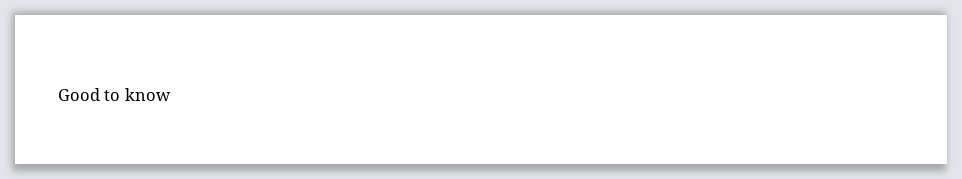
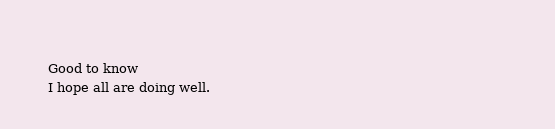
+ I hope all are doing well.

